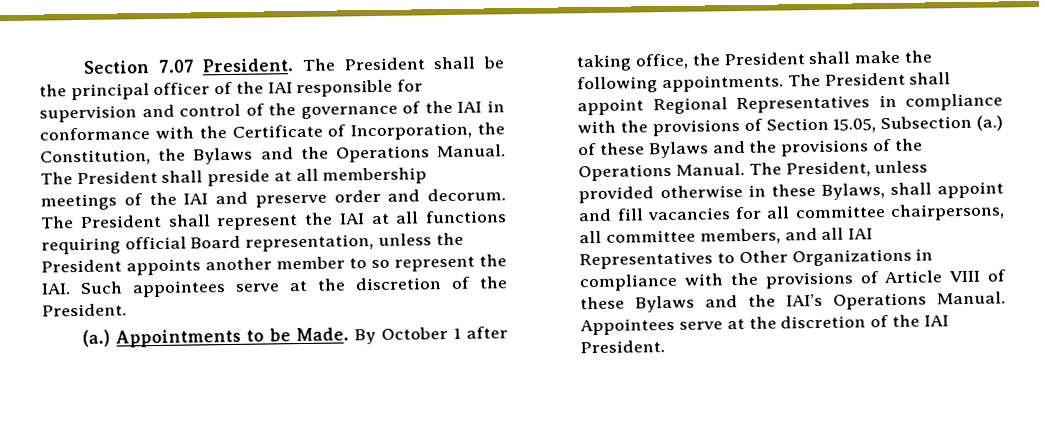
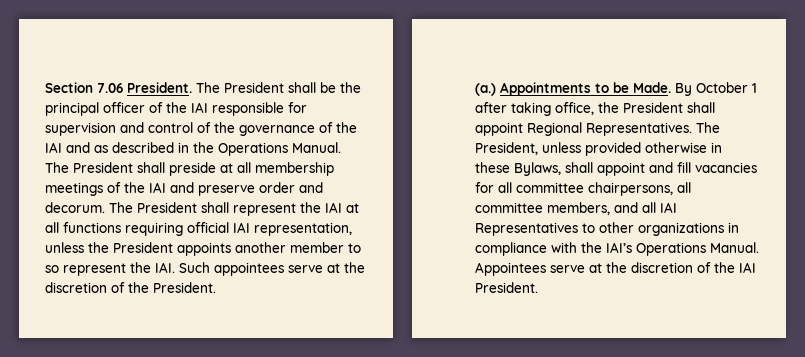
- Section 7.07 President.
+ Section 7.06 President.
- The President shall be the principal officer of the IAI responsible for supervision and control of the governance of the IAI in conformance with the Certificate of Incorporation, the Constitution, the Bylaws and the Operations Manual.
+ The President shall be the principal officer of the IAI responsible for supervision and control of the governance of the IAI and as described in the Operations Manual.
- The President shall represent the IAI at all functions requiring official Board representation, unless the President appoints another member to so represent the IAI. Such appointees serve at the discretion of the President.
+ The President shall represent the IAI at all functions requiring official IAI representation, unless the President appoints another member to so represent the IAI. Such appointees serve at the discretion of the President.
- By October 1 after taking office, the President shall make the following appointments. The President shall appoint Regional Representatives in compliance with the provisions of Section 15.05, Subsection (a.) of these Bylaws and the provisions of the Operations Manual.
+ By October 1 after taking office, the President shall appoint Regional Representatives.
- The President, unless provided otherwise in these Bylaws, shall appoint and fill vacancies for all committee chairpersons, all committee members, and all IAI Representatives to Other Organizations in compliance with the provisions of Article VIII of these Bylaws and the IAI’s Operations Manual.
+ The President, unless provided otherwise in these Bylaws, shall appoint and fill vacancies for all committee chairpersons, all committee members, and all IAI Representatives to other organizations in compliance with the IAI’s Operations Manual.

